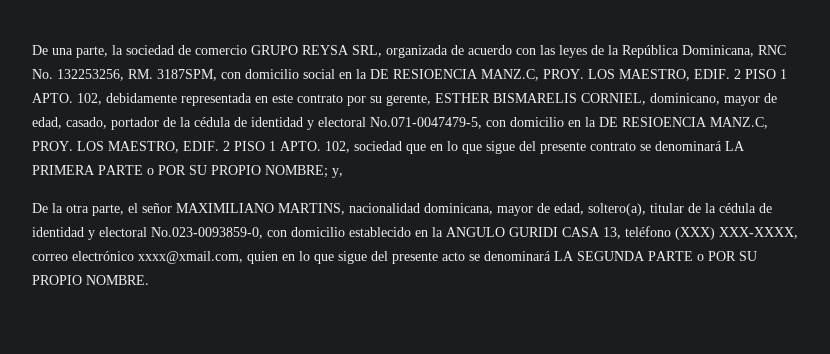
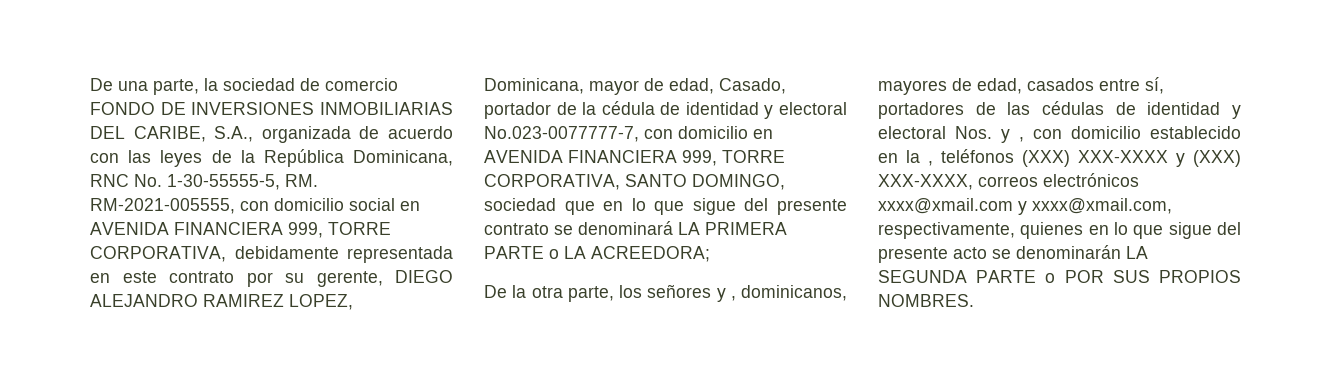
- De una parte, la sociedad de comercio GRUPO REYSA SRL, organizada de acuerdo con las leyes de la República Dominicana, RNC No. 132253256, RM. 3187SPM, con domicilio social en la DE RESIOENCIA MANZ.C, PROY. LOS MAESTRO, EDIF. 2 PISO 1 APTO. 102, debidamente representada en este contrato por su gerente, ESTHER BISMARELIS CORNIEL, dominicano, mayor de edad, casado, portador de la cédula de identidad y electoral No.071-0047479-5, con domicilio en la DE RESIOENCIA MANZ.C, PROY. LOS MAESTRO, EDIF. 2 PISO 1 APTO. 102, sociedad que en lo que sigue del presente contrato se denominará LA PRIMERA PARTE o POR SU PROPIO NOMBRE; y,
+ De una parte, la sociedad de comercio FONDO DE INVERSIONES INMOBILIARIAS DEL CARIBE, S.A., organizada de acuerdo con las leyes de la República Dominicana, RNC No. 1-30-55555-5, RM. RM-2021-005555, con domicilio social en AVENIDA FINANCIERA 999, TORRE CORPORATIVA, debidamente representada en este contrato por su gerente, DIEGO ALEJANDRO RAMIREZ LOPEZ, Dominicana, mayor de edad, Casado, portador de la cédula de identidad y electoral No.023-0077777-7, con domicilio en AVENIDA FINANCIERA 999, TORRE CORPORATIVA, SANTO DOMINGO, sociedad que en lo que sigue del presente contrato se denominará LA PRIMERA PARTE o LA ACREEDORA;
- De la otra parte, el señor MAXIMILIANO MARTINS, nacionalidad dominicana, mayor de edad, soltero(a), titular de la cédula de identidad y electoral No.023-0093859-0, con domicilio establecido en la ANGULO GURIDI CASA 13, teléfono (XXX) XXX-XXXX, correo electrónico xxxx@xmail.com, quien en lo que sigue del presente acto se denominará LA SEGUNDA PARTE o POR SU PROPIO NOMBRE.
+ De la otra parte, los señores y , dominicanos, mayores de edad, casados entre sí, portadores de las cédulas de identidad y electoral Nos. y , con domicilio establecido en la , teléfonos (XXX) XXX-XXXX y (XXX) XXX-XXXX, correos electrónicos xxxx@xmail.com y xxxx@xmail.com, respectivamente, quienes en lo que sigue del presente acto se denominarán LA SEGUNDA PARTE o POR SUS PROPIOS NOMBRES.

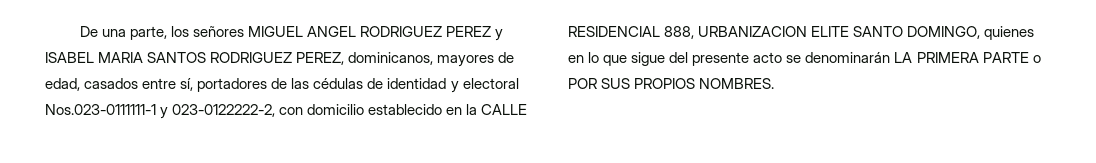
- De una parte, la sociedad de comercio FONDO DE INVERSIONES INMOBILIARIAS DEL CARIBE, S.A., organizada de acuerdo con las leyes de la República Dominicana, RNC No. 1-30-55555-5, RM. RM-2021-005555, con domicilio social en AVENIDA FINANCIERA 999, TORRE CORPORATIVA, debidamente representada en este contrato por su gerente, DIEGO ALEJANDRO RAMIREZ LOPEZ, Dominicana, mayor de edad, Casado, portador de la cédula de identidad y electoral No.023-0077777-7, con domicilio en AVENIDA FINANCIERA 999, TORRE CORPORATIVA, SANTO DOMINGO, sociedad que en lo que sigue del presente contrato se denominará LA PRIMERA PARTE o LA ACREEDORA;
- De la otra parte, los señores y , dominicanos, mayores de edad, casados entre sí, portadores de las cédulas de identidad y electoral Nos. y , con domicilio establecido en la , teléfonos (XXX) XXX-XXXX y (XXX) XXX-XXXX, correos electrónicos xxxx@xmail.com y xxxx@xmail.com, respectivamente, quienes en lo que sigue del presente acto se denominarán LA SEGUNDA PARTE o POR SUS PROPIOS NOMBRES.
+ De una parte, los señores MIGUEL ANGEL RODRIGUEZ PEREZ y ISABEL MARIA SANTOS RODRIGUEZ PEREZ, dominicanos, mayores de edad, casados entre sí, portadores de las cédulas de identidad y electoral Nos.023-0111111-1 y 023-0122222-2, con domicilio establecido en la CALLE RESIDENCIAL 888, URBANIZACION ELITE SANTO DOMINGO, quienes en lo que sigue del presente acto se denominarán LA PRIMERA PARTE o POR SUS PROPIOS NOMBRES.

